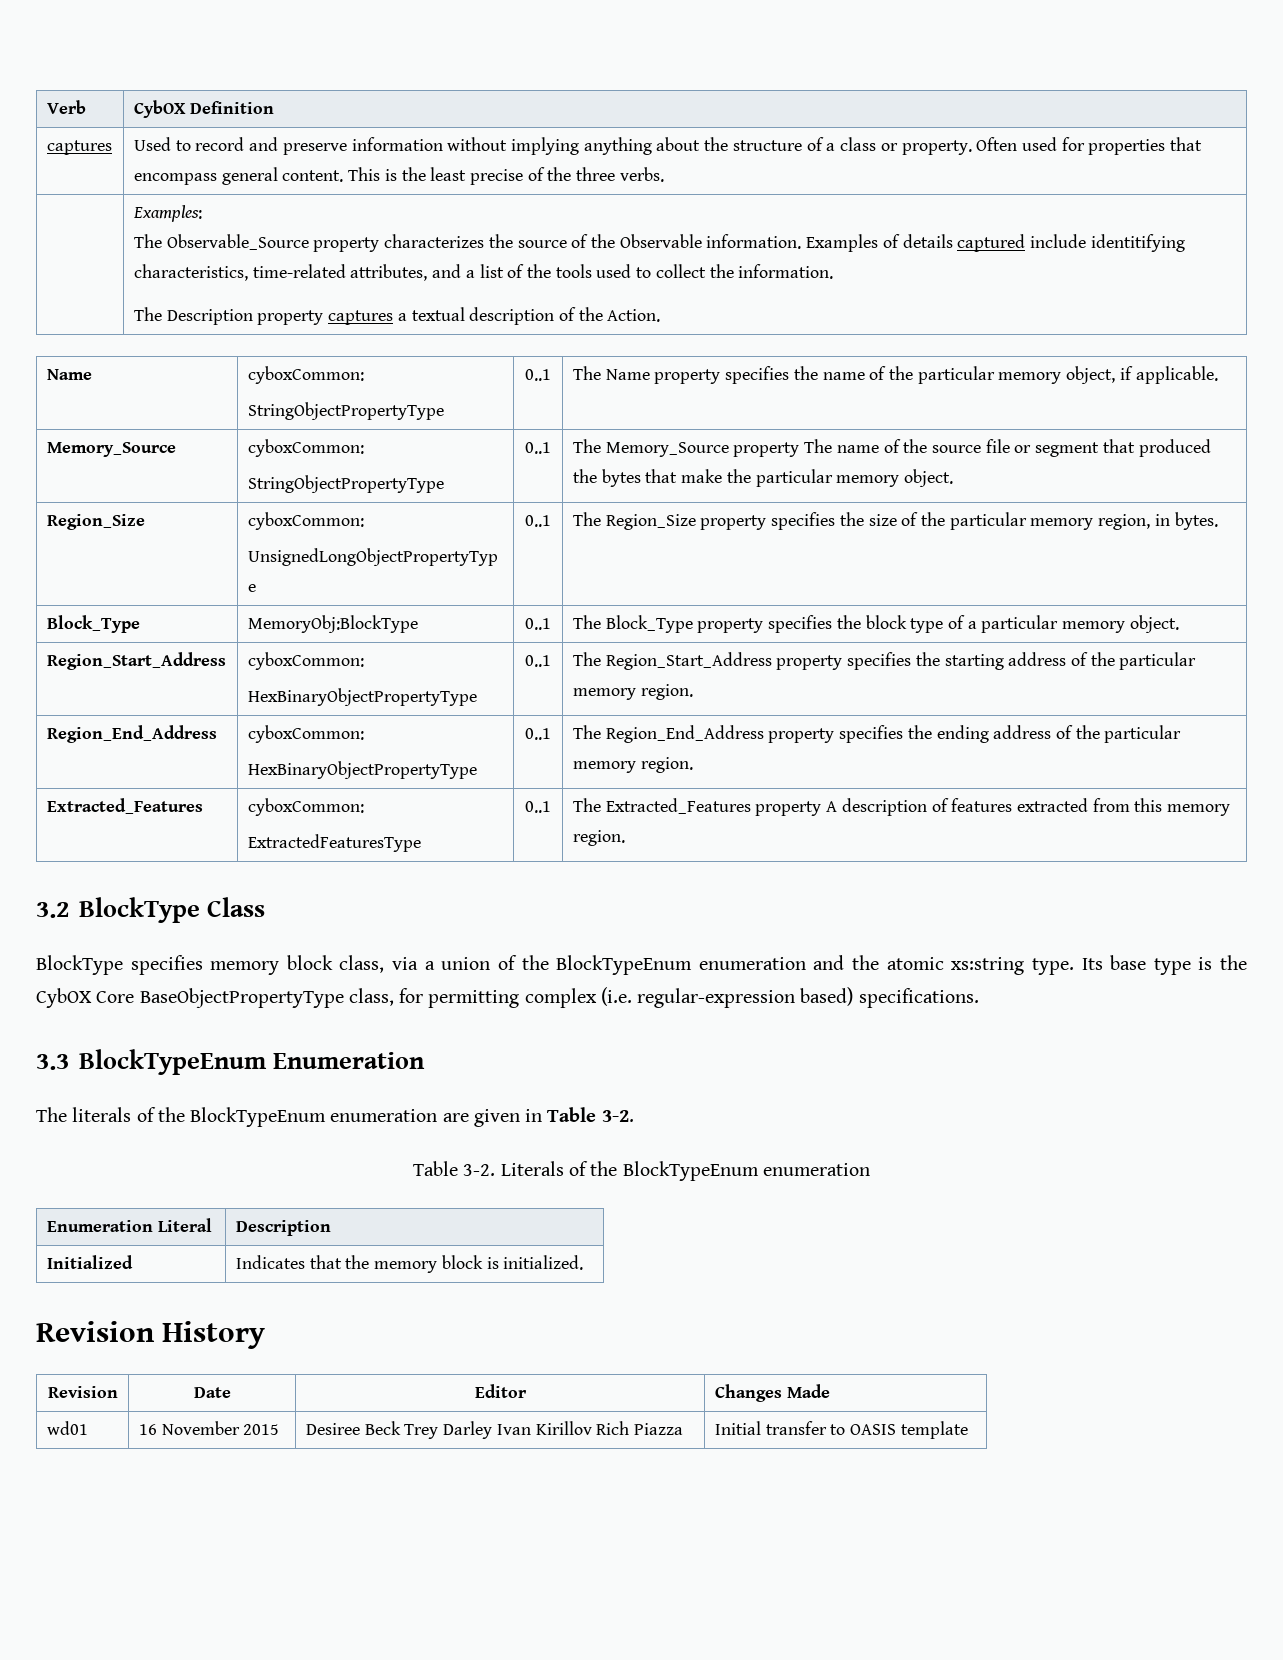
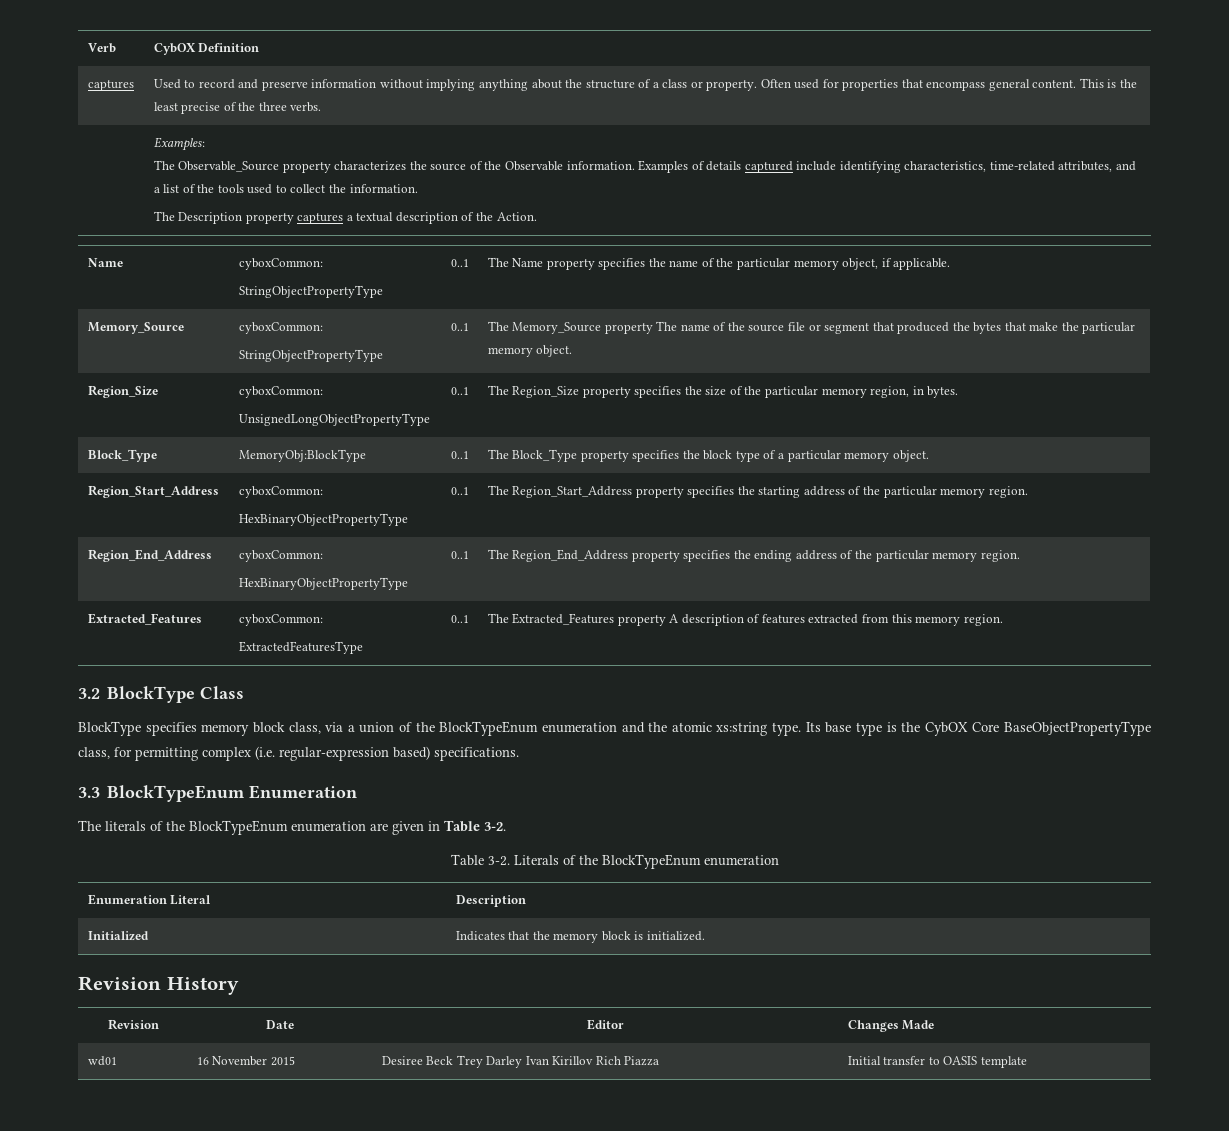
- Examples of details captured include identitifying characteristics, time-related attributes, and a list of the tools used to collect the information.
+ Examples of details captured include identifying characteristics, time-related attributes, and a list of the tools used to collect the information.

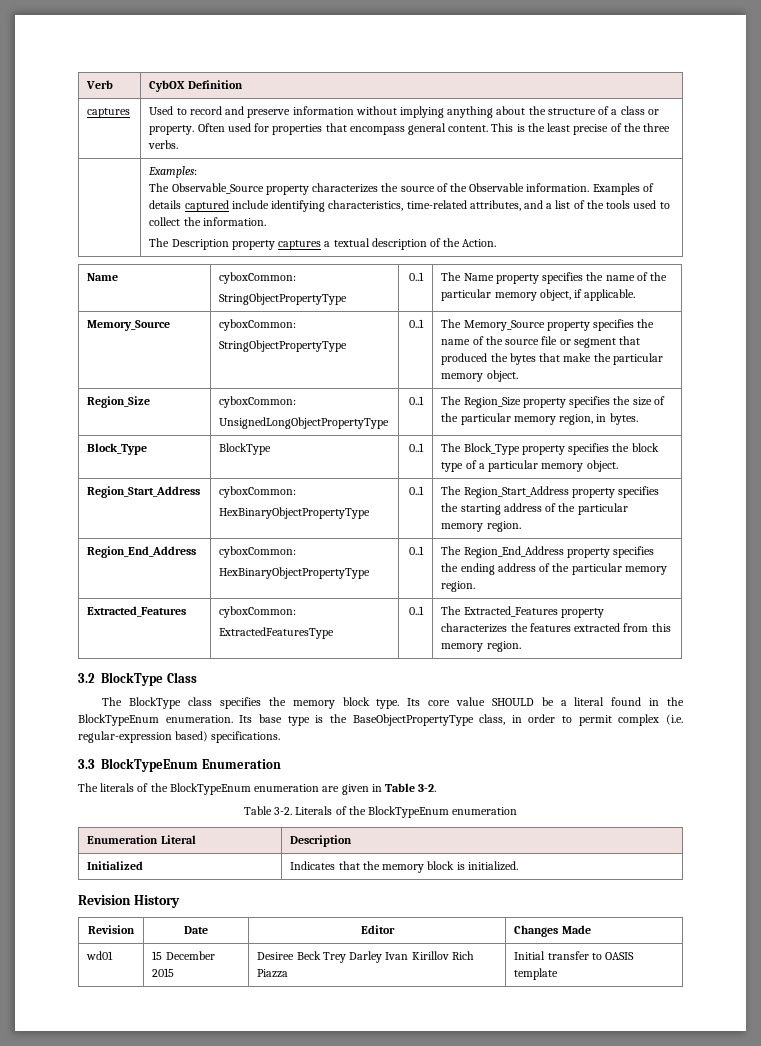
  Memory_Source | cyboxCommon:
- StringObjectPropertyType | 0..1 | The Memory_Source property The name of the source file or segment that produced the bytes that make the particular memory object.
+ StringObjectPropertyType | 0..1 | The Memory_Source property specifies the name of the source file or segment that produced the bytes that make the particular memory object.
- Block_Type | MemoryObj:BlockType | 0..1 | The Block_Type property specifies the block type of a particular memory object.
+ Block_Type | BlockType | 0..1 | The Block_Type property specifies the block type of a particular memory object.
  Extracted_Features | cyboxCommon:
- ExtractedFeaturesType | 0..1 | The Extracted_Features property A description of features extracted from this memory region.
+ ExtractedFeaturesType | 0..1 | The Extracted_Features property characterizes the features extracted from this memory region.
- BlockType specifies memory block class, via a union of the BlockTypeEnum enumeration and the atomic xs:string type.
+ The BlockType class specifies the memory block type. Its core value SHOULD be a literal found in the BlockTypeEnum enumeration.
- Its base type is the CybOX Core BaseObjectPropertyType class, for permitting complex (i.e. regular-expression based) specifications.
+ Its base type is the BaseObjectPropertyType class, in order to permit complex (i.e. regular-expression based) specifications.
- wd01 | 16 November 2015 | Desiree Beck Trey Darley Ivan Kirillov Rich Piazza | Initial transfer to OASIS template
+ wd01 | 15 December 2015 | Desiree Beck Trey Darley Ivan Kirillov Rich Piazza | Initial transfer to OASIS template

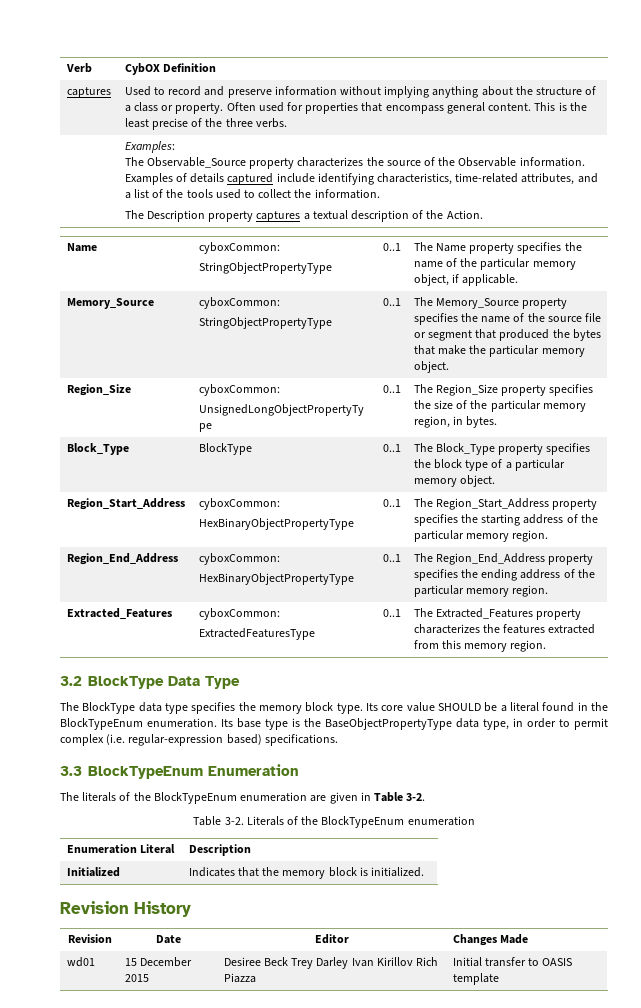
- 3.2 BlockType Class
+ 3.2 BlockType Data Type
- The BlockType class specifies the memory block type.
+ The BlockType data type specifies the memory block type.
- Its base type is the BaseObjectPropertyType class, in order to permit complex (i.e. regular-expression based) specifications.
+ Its base type is the BaseObjectPropertyType data type, in order to permit complex (i.e. regular-expression based) specifications.

